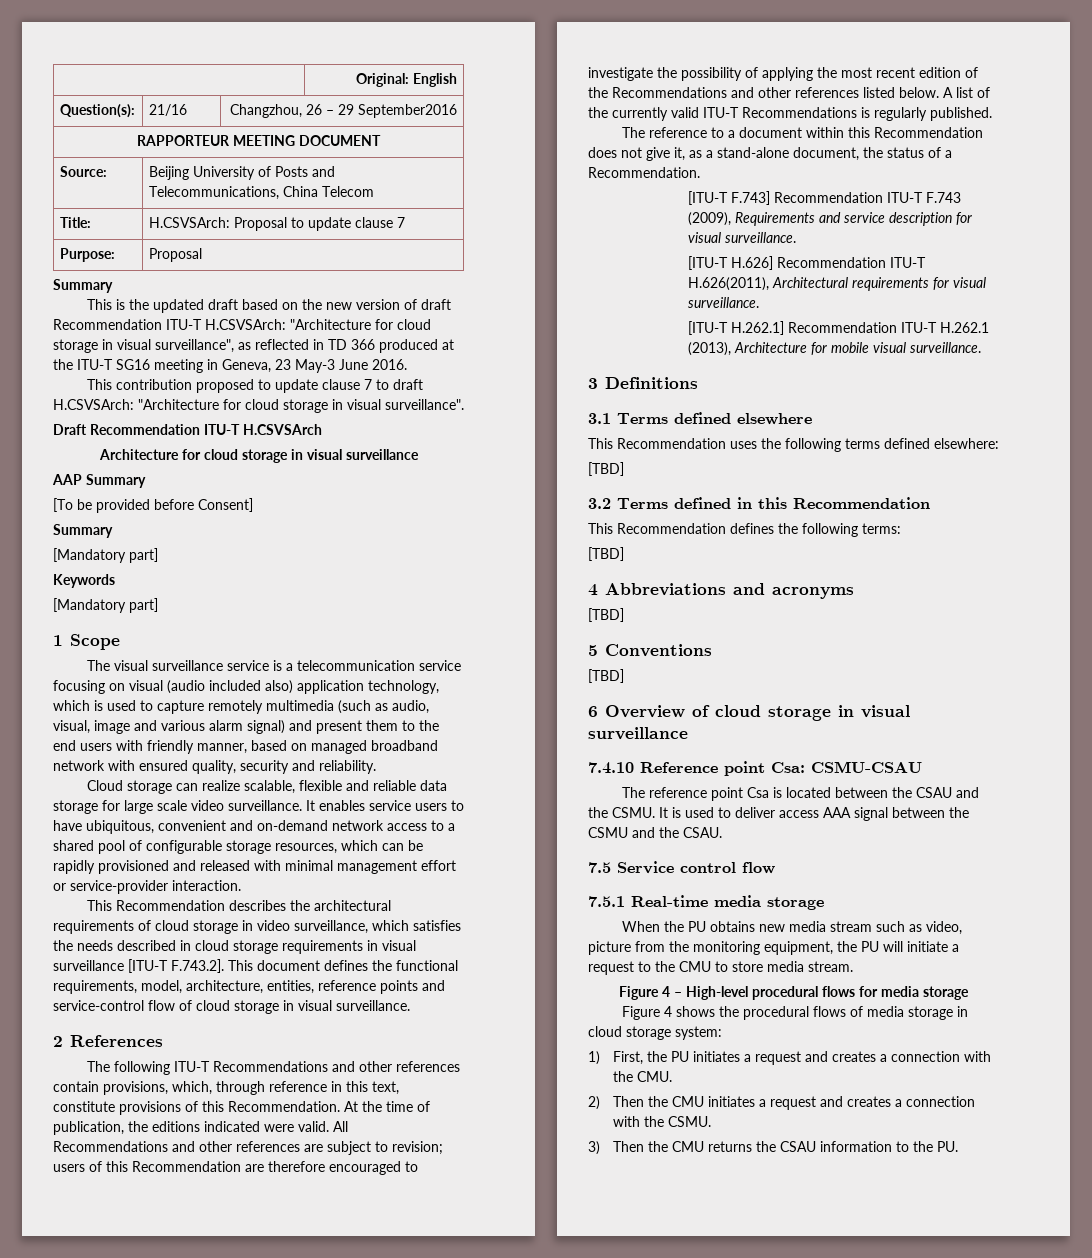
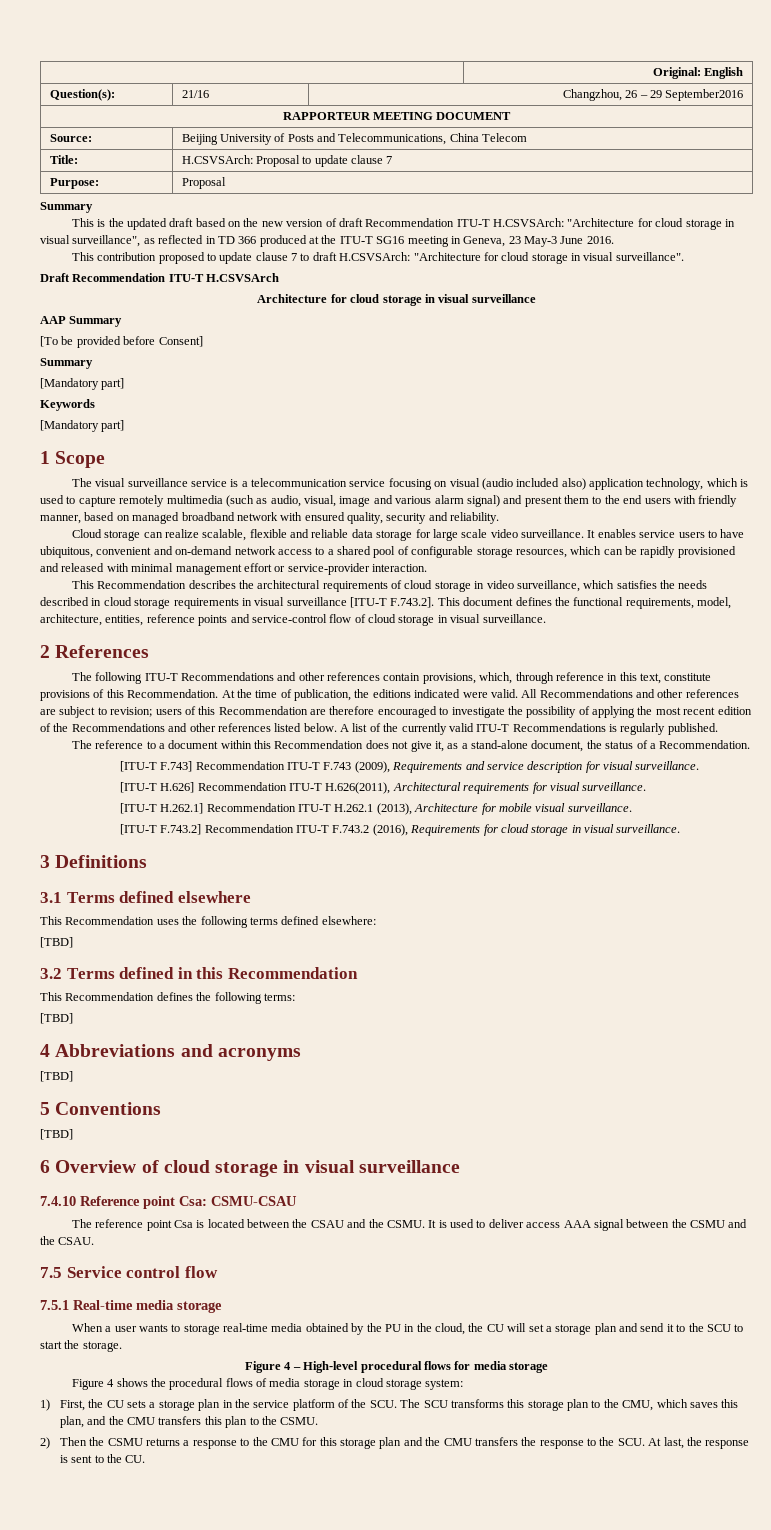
+ [ITU-T F.743.2] Recommendation ITU-T F.743.2 (2016), Requirements for cloud storage in visual surveillance.
- When the PU obtains new media stream such as video, picture from the monitoring equipment, the PU will initiate a request to the CMU to store media stream.
+ When a user wants to storage real-time media obtained by the PU in the cloud, the CU will set a storage plan and send it to the SCU to start the storage.
- 1) First, the PU initiates a request and creates a connection with the CMU.
- 2) Then the CMU initiates a request and creates a connection with the CSMU.
+ 1) First, the CU sets a storage plan in the service platform of the SCU. The SCU transforms this storage plan to the CMU, which saves this plan, and the CMU transfers this plan to the CSMU.
- 3) Then the CMU returns the CSAU information to the PU.
+ 2) Then the CSMU returns a response to the CMU for this storage plan and the CMU transfers the response to the SCU. At last, the response is sent to the CU.

